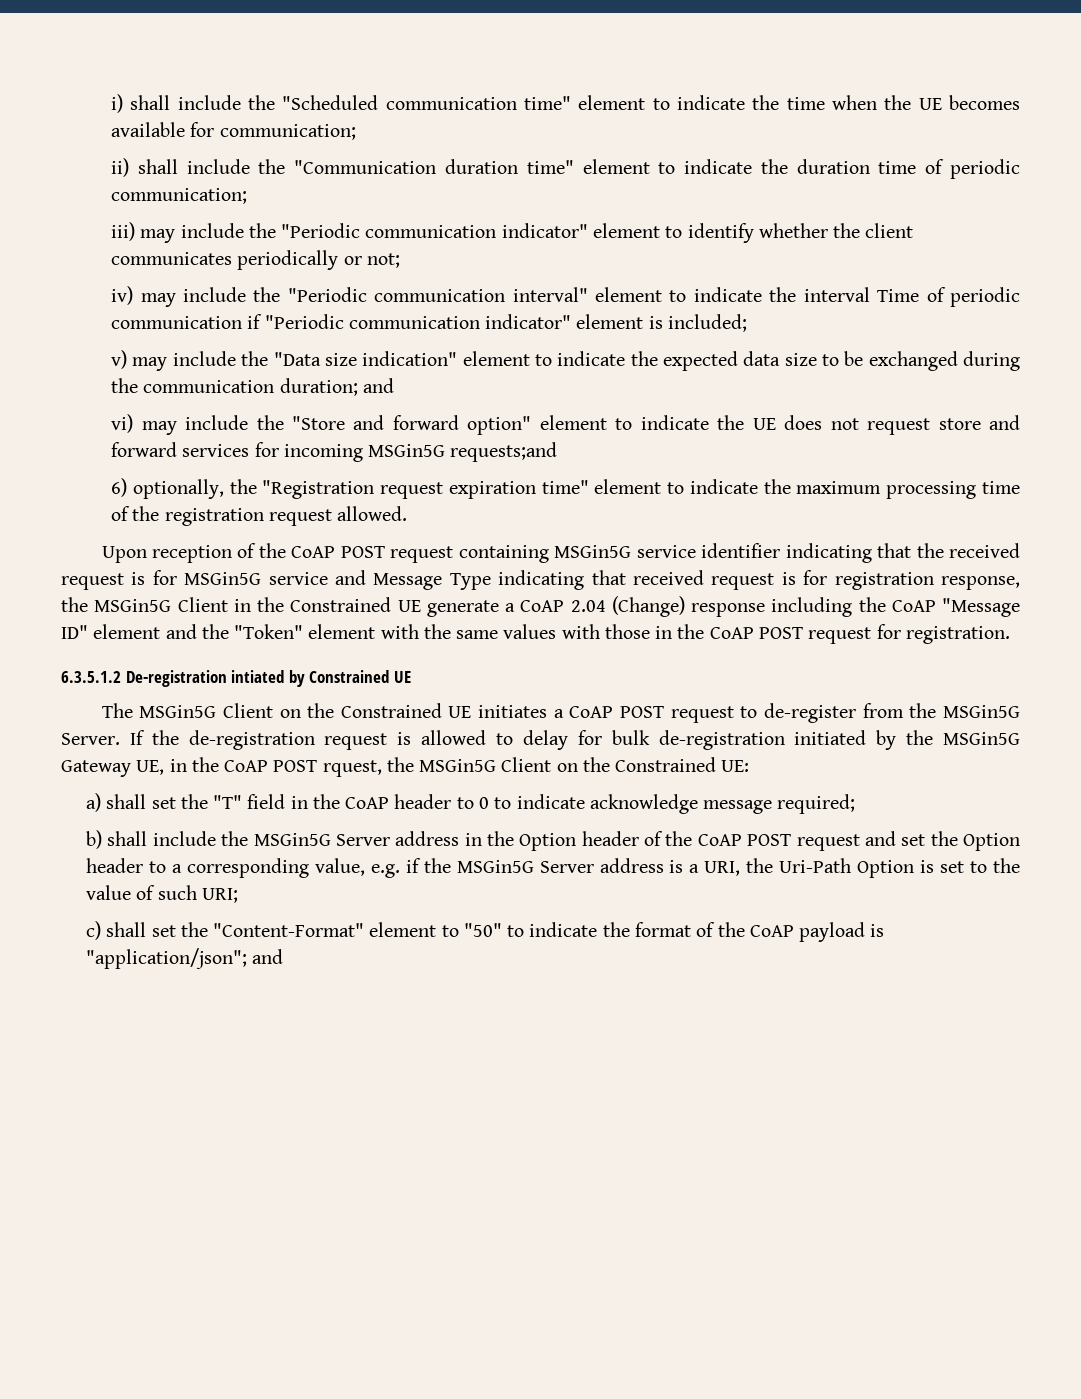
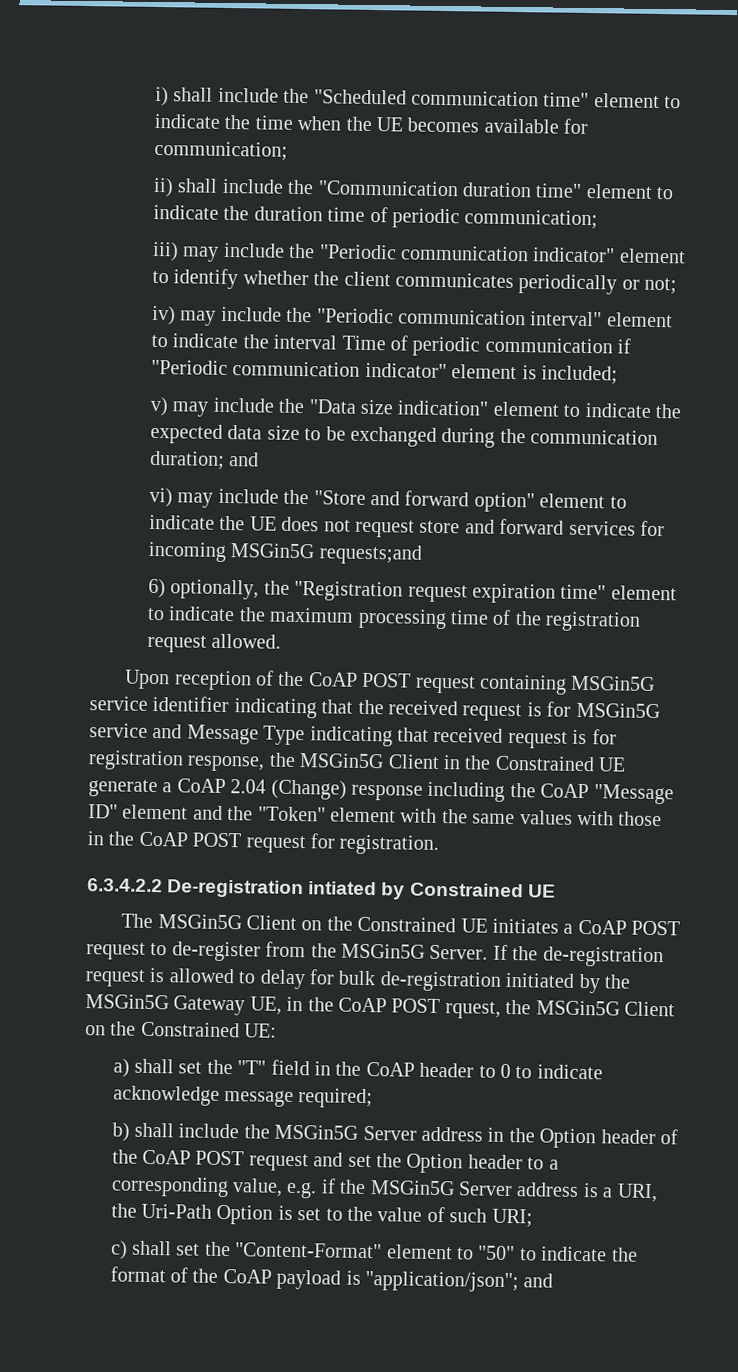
- 6.3.5.1.2 De-registration intiated by Constrained UE
+ 6.3.4.2.2 De-registration intiated by Constrained UE

